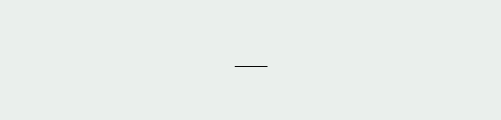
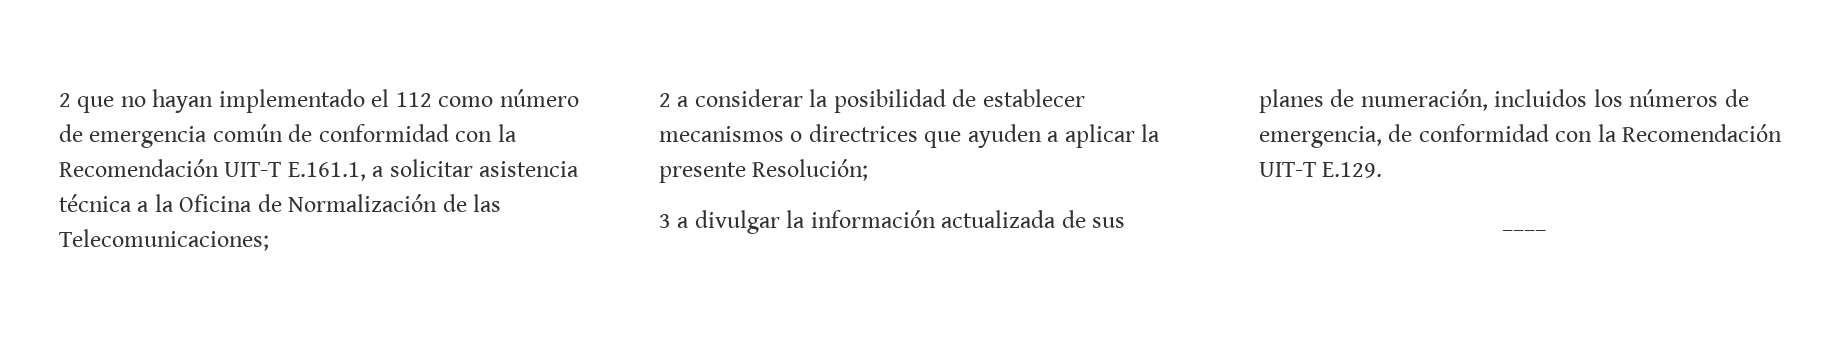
+ 2 que no hayan implementado el 112 como número de emergencia común de conformidad con la Recomendación UIT-T E.161.1, a solicitar asistencia técnica a la Oficina de Normalización de las Telecomunicaciones;
+ 2 a considerar la posibilidad de establecer mecanismos o directrices que ayuden a aplicar la presente Resolución;
+ 3 a divulgar la información actualizada de sus planes de numeración, incluidos los números de emergencia, de conformidad con la Recomendación UIT-T E.129.

